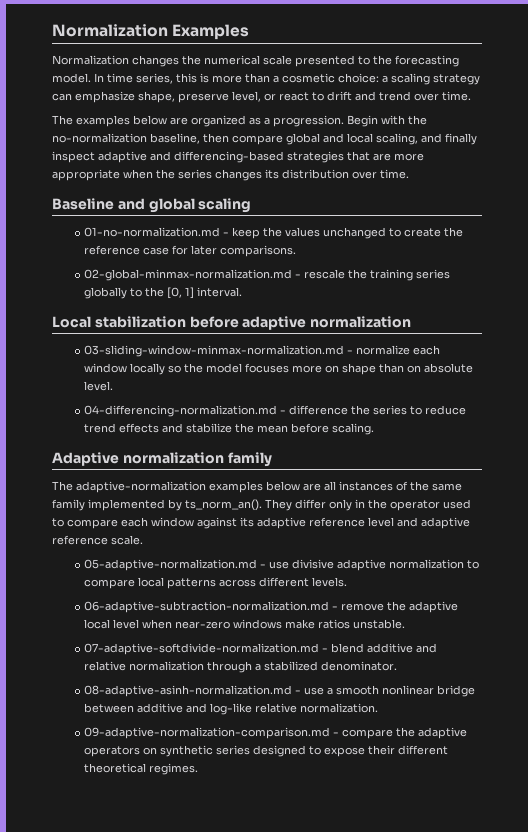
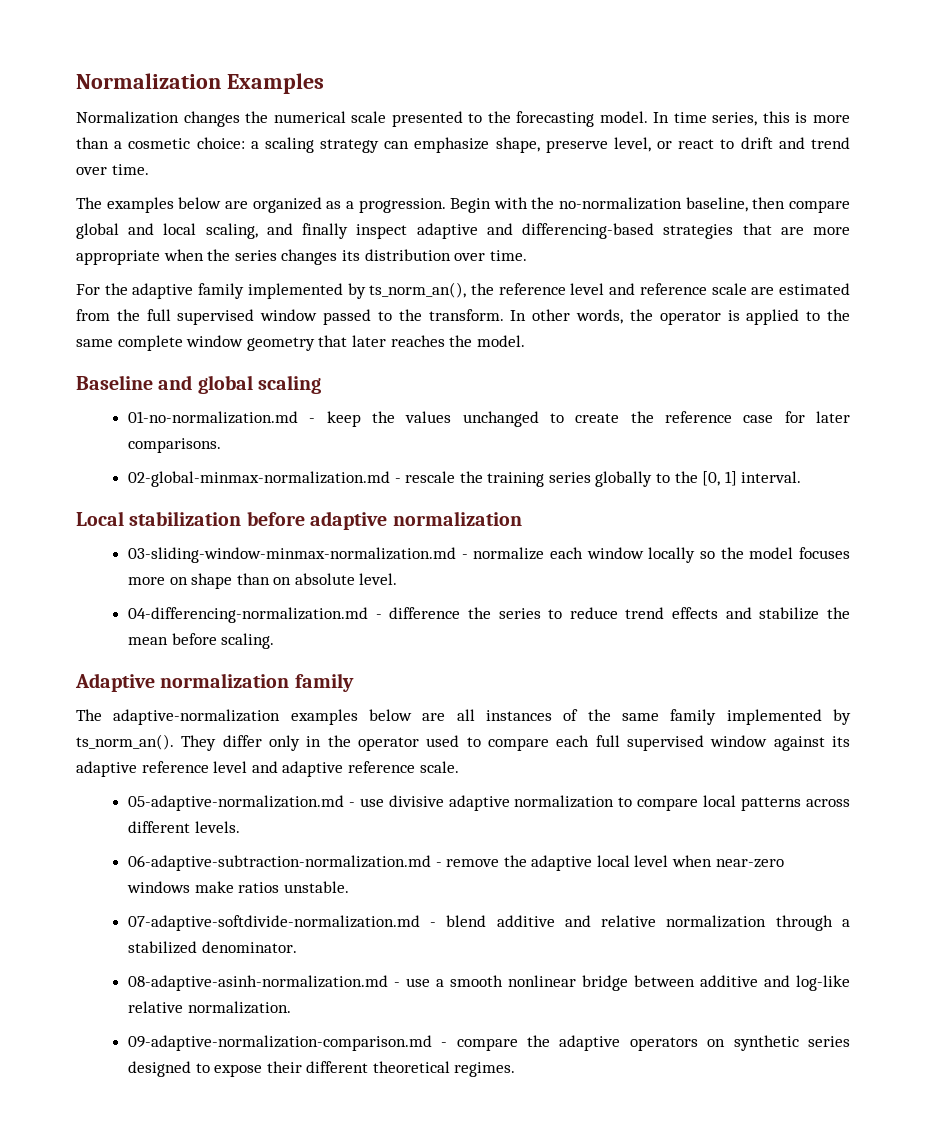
+ For the adaptive family implemented by ts_norm_an(), the reference level and reference scale are estimated from the full supervised window passed to the transform. In other words, the operator is applied to the same complete window geometry that later reaches the model.
- They differ only in the operator used to compare each window against its adaptive reference level and adaptive reference scale.
+ They differ only in the operator used to compare each full supervised window against its adaptive reference level and adaptive reference scale.

